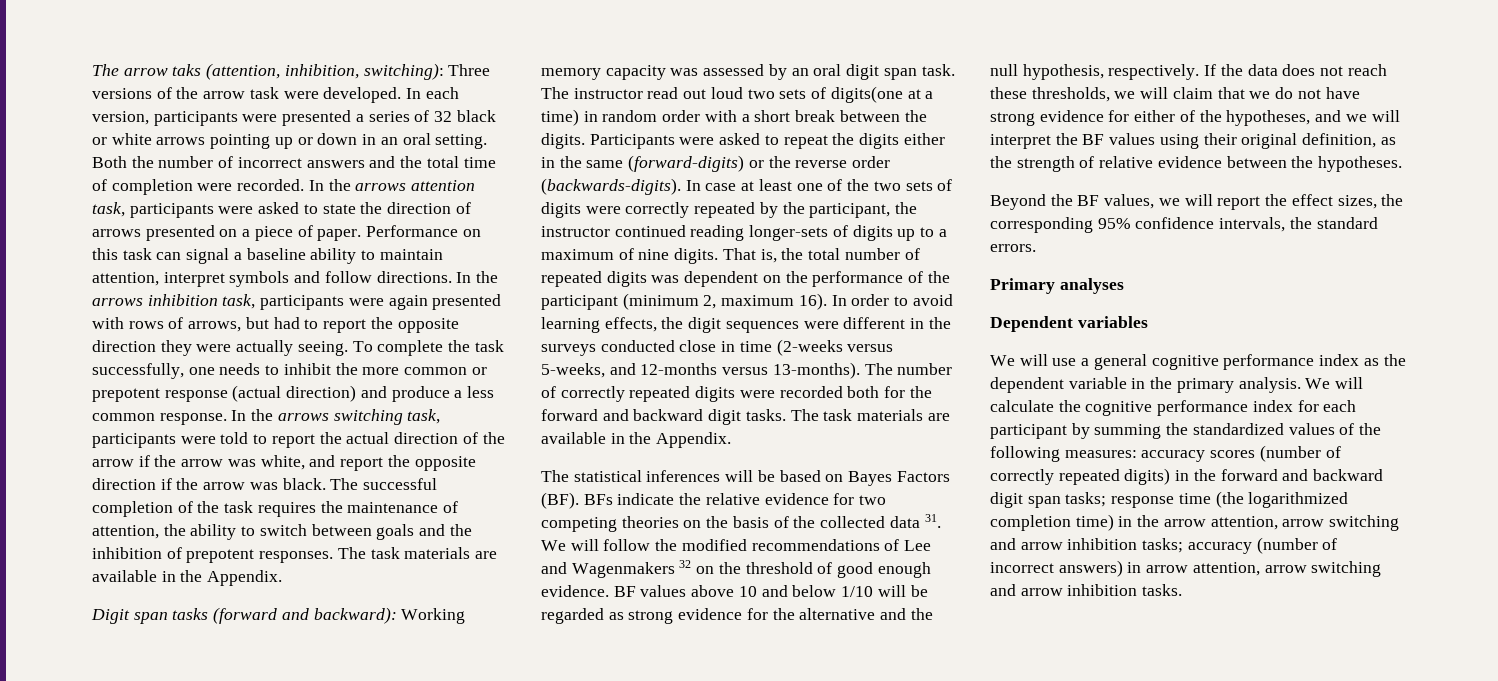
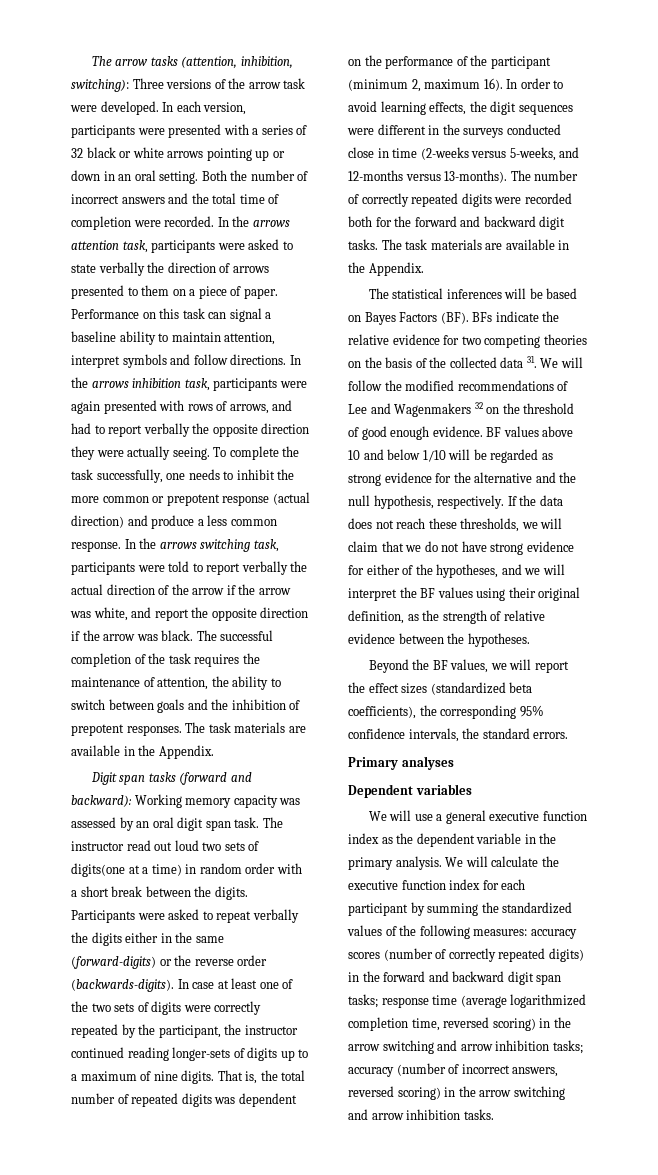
- The arrow taks (attention, inhibition, switching): Three versions of the arrow task were developed.
+ The arrow tasks (attention, inhibition, switching): Three versions of the arrow task were developed.
- In each version, participants were presented a series of 32 black or white arrows pointing up or down in an oral setting.
+ In each version, participants were presented with a series of 32 black or white arrows pointing up or down in an oral setting.
- In the arrows attention task, participants were asked to state the direction of arrows presented on a piece of paper.
+ In the arrows attention task, participants were asked to state verbally the direction of arrows presented to them on a piece of paper.
- In the arrows inhibition task, participants were again presented with rows of arrows, but had to report the opposite direction they were actually seeing.
+ In the arrows inhibition task, participants were again presented with rows of arrows, and had to report verbally the opposite direction they were actually seeing.
- In the arrows switching task, participants were told to report the actual direction of the arrow if the arrow was white, and report the opposite direction if the arrow was black.
+ In the arrows switching task, participants were told to report verbally the actual direction of the arrow if the arrow was white, and report the opposite direction if the arrow was black.
- Participants were asked to repeat the digits either in the same (forward-digits) or the reverse order (backwards-digits).
+ Participants were asked to repeat verbally the digits either in the same (forward-digits) or the reverse order (backwards-digits).
- Beyond the BF values, we will report the effect sizes, the corresponding 95% confidence intervals, the standard errors.
+ Beyond the BF values, we will report the effect sizes (standardized beta coefficients), the corresponding 95% confidence intervals, the standard errors.
- We will use a general cognitive performance index as the dependent variable in the primary analysis.
+ We will use a general executive function index as the dependent variable in the primary analysis.
- We will calculate the cognitive performance index for each participant by summing the standardized values of the following measures: accuracy scores (number of correctly repeated digits) in the forward and backward digit span tasks; response time (the logarithmized completion time) in the arrow attention, arrow switching and arrow inhibition tasks; accuracy (number of incorrect answers) in arrow attention, arrow switching and arrow inhibition tasks.
+ We will calculate the executive function index for each participant by summing the standardized values of the following measures: accuracy scores (number of correctly repeated digits) in the forward and backward digit span tasks; response time (average logarithmized completion time, reversed scoring) in the arrow switching and arrow inhibition tasks; accuracy (number of incorrect answers, reversed scoring) in the arrow switching and arrow inhibition tasks.

